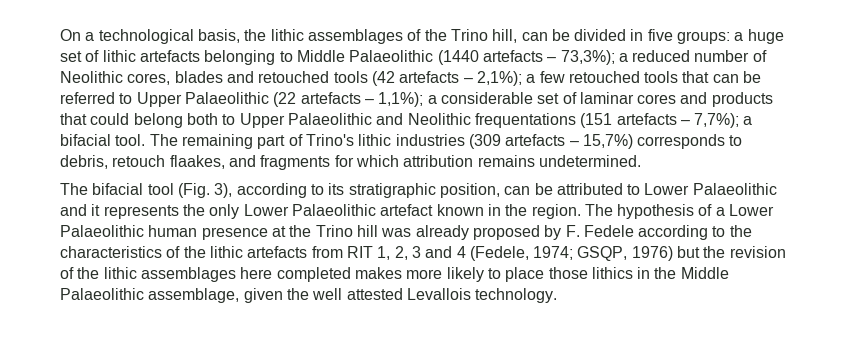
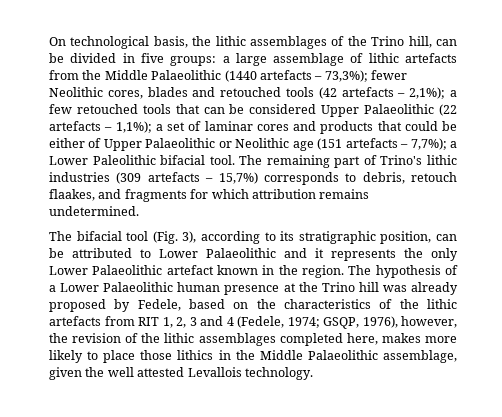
- On a technological basis, the lithic assemblages of the Trino hill, can be divided in five groups:
+ On technological basis, the lithic assemblages of the Trino hill, can be divided in five groups:
- a huge set of lithic artefacts belonging to Middle Palaeolithic (1440 artefacts – 73,3%);
+ a large assemblage of lithic artefacts from the Middle Palaeolithic (1440 artefacts – 73,3%);
- a reduced number of Neolithic cores, blades and retouched tools (42 artefacts – 2,1%);
+ fewer Neolithic cores, blades and retouched tools (42 artefacts – 2,1%);
- a few retouched tools that can be referred to Upper Palaeolithic (22 artefacts – 1,1%);
+ a few retouched tools that can be considered Upper Palaeolithic (22 artefacts – 1,1%);
- a considerable set of laminar cores and products that could belong both to Upper Palaeolithic and Neolithic frequentations (151 artefacts – 7,7%);
+ a set of laminar cores and products that could be either of Upper Palaeolithic or Neolithic age (151 artefacts – 7,7%);
- a bifacial tool.
+ a Lower Paleolithic bifacial tool.
- The hypothesis of a Lower Palaeolithic human presence at the Trino hill was already proposed by F. Fedele according to the characteristics of the lithic artefacts from RIT 1, 2, 3 and 4 (Fedele, 1974; GSQP, 1976) but the revision of the lithic assemblages here completed makes more likely to place those lithics in the Middle Palaeolithic assemblage, given the well attested Levallois technology.
+ The hypothesis of a Lower Palaeolithic human presence at the Trino hill was already proposed by Fedele, based on the characteristics of the lithic artefacts from RIT 1, 2, 3 and 4 (Fedele, 1974; GSQP, 1976), however, the revision of the lithic assemblages completed here, makes more likely to place those lithics in the Middle Palaeolithic assemblage, given the well attested Levallois technology.

